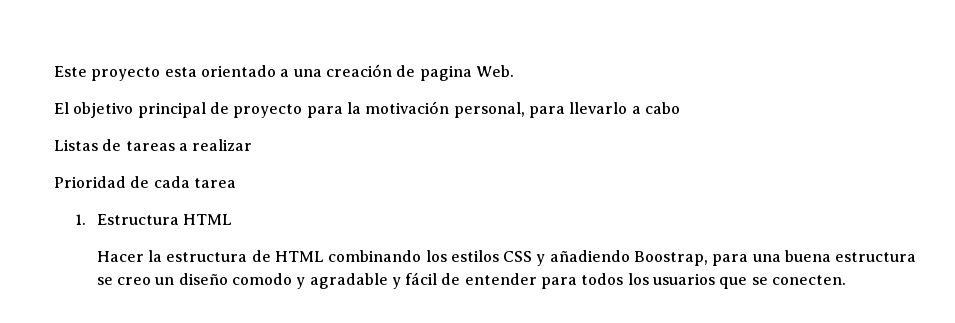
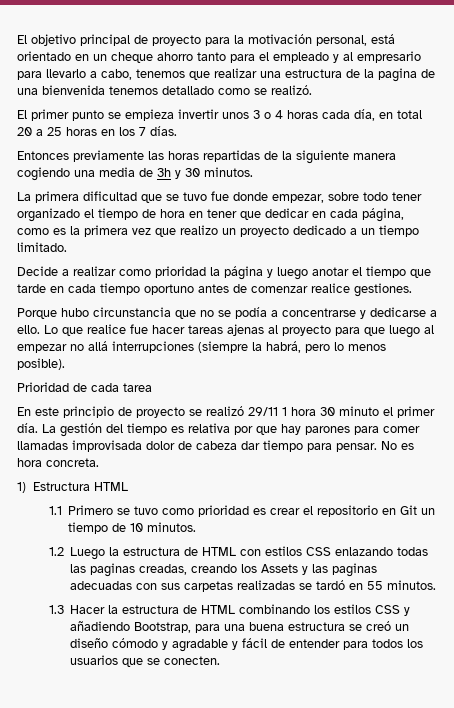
- Este proyecto esta orientado a una creación de pagina Web.
- El objetivo principal de proyecto para la motivación personal, para llevarlo a cabo
- Listas de tareas a realizar
+ El objetivo principal de proyecto para la motivación personal, está orientado en un cheque ahorro tanto para el empleado y al empresario para llevarlo a cabo, tenemos que realizar una estructura de la pagina de una bienvenida tenemos detallado como se realizó.
+ El primer punto se empieza invertir unos 3 o 4 horas cada día, en total 20 a 25 horas en los 7 días.
+ Entonces previamente las horas repartidas de la siguiente manera cogiendo una media de 3h y 30 minutos.
+ La primera dificultad que se tuvo fue donde empezar, sobre todo tener organizado el tiempo de hora en tener que dedicar en cada página, como es la primera vez que realizo un proyecto dedicado a un tiempo limitado.
+ Decide a realizar como prioridad la página y luego anotar el tiempo que tarde en cada tiempo oportuno antes de comenzar realice gestiones.
+ Porque hubo circunstancia que no se podía a concentrarse y dedicarse a ello. Lo que realice fue hacer tareas ajenas al proyecto para que luego al empezar no allá interrupciones (siempre la habrá, pero lo menos posible).
  Prioridad de cada tarea
- 1. Estructura HTML
- Hacer la estructura de HTML combinando los estilos CSS y añadiendo Boostrap, para una buena estructura se creo un diseño comodo y agradable y fácil de entender para todos los usuarios que se conecten.
+ En este principio de proyecto se realizó 29/11 1 hora 30 minuto el primer día. La gestión del tiempo es relativa por que hay parones para comer llamadas improvisada dolor de cabeza dar tiempo para pensar. No es hora concreta.
+ 1) Estructura HTML
+ 1.1 Primero se tuvo como prioridad es crear el repositorio en Git un tiempo de 10 minutos.
+ 1.2 Luego la estructura de HTML con estilos CSS enlazando todas las paginas creadas, creando los Assets y las paginas adecuadas con sus carpetas realizadas se tardó en 55 minutos.
+ 1.3 Hacer la estructura de HTML combinando los estilos CSS y añadiendo Bootstrap, para una buena estructura se creó un diseño cómodo y agradable y fácil de entender para todos los usuarios que se conecten.

